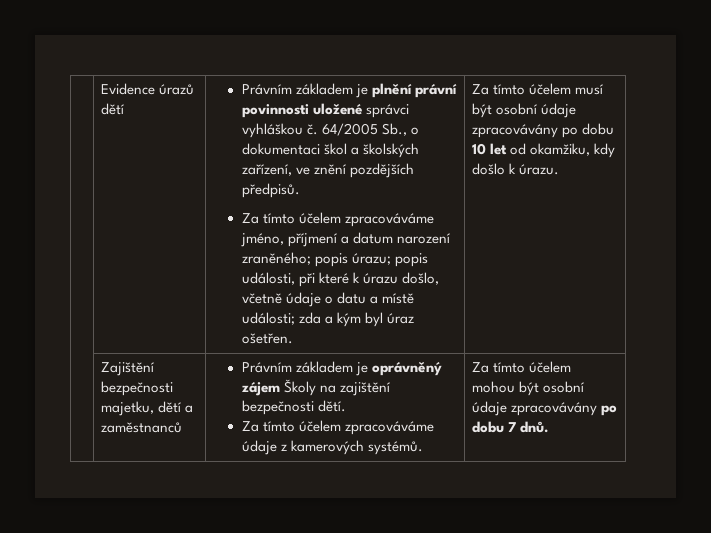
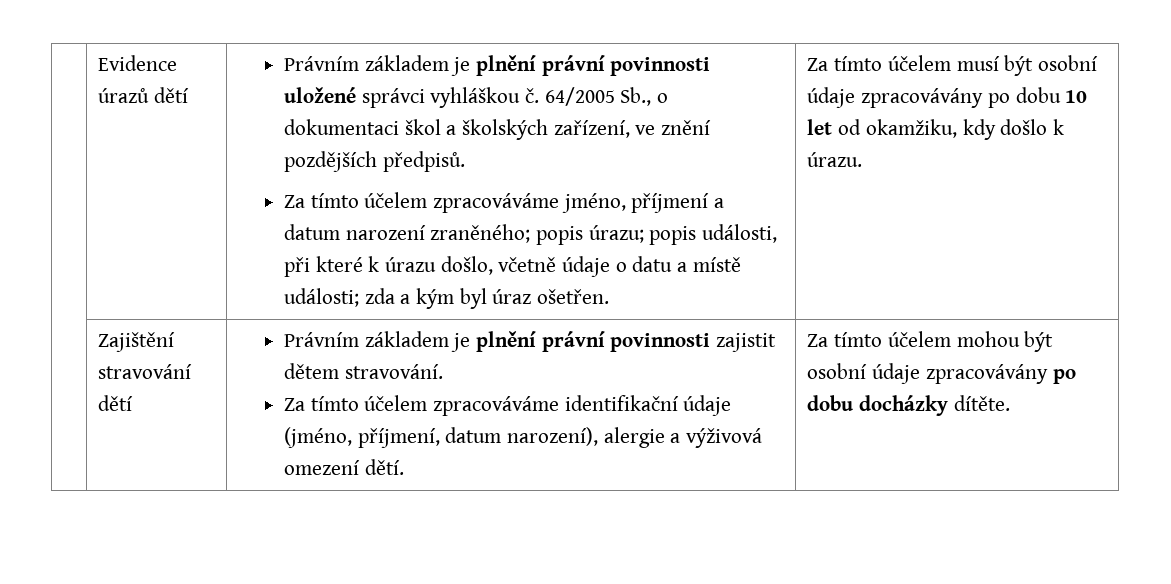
- | Zajištění bezpečnosti majetku, dětí a zaměstnanců | Právním základem je oprávněný zájem Školy na zajištění bezpečnosti dětí.
- Za tímto účelem zpracováváme údaje z kamerových systémů. | Za tímto účelem mohou být osobní údaje zpracovávány po dobu 7 dnů.
+ | Zajištění stravování dětí | Právním základem je plnění právní povinnosti zajistit dětem stravování.
+ Za tímto účelem zpracováváme identifikační údaje (jméno, příjmení, datum narození), alergie a výživová omezení dětí. | Za tímto účelem mohou být osobní údaje zpracovávány po dobu docházky dítěte.

